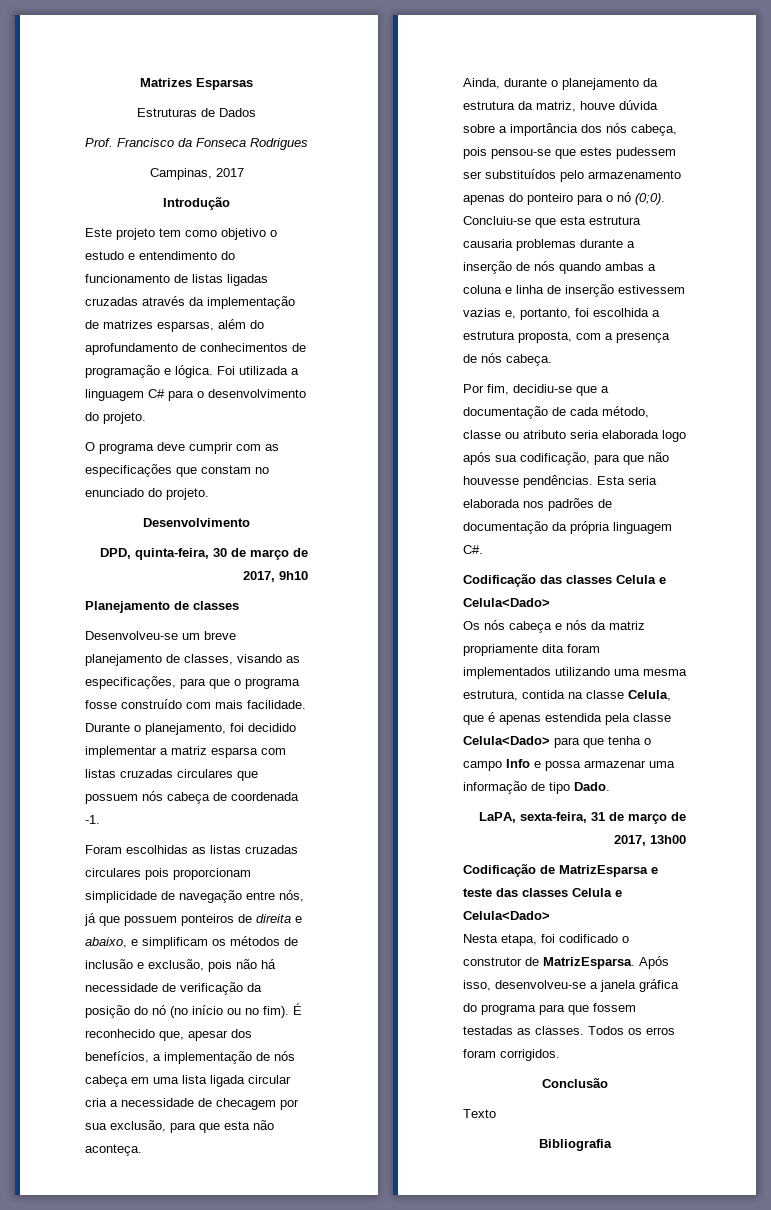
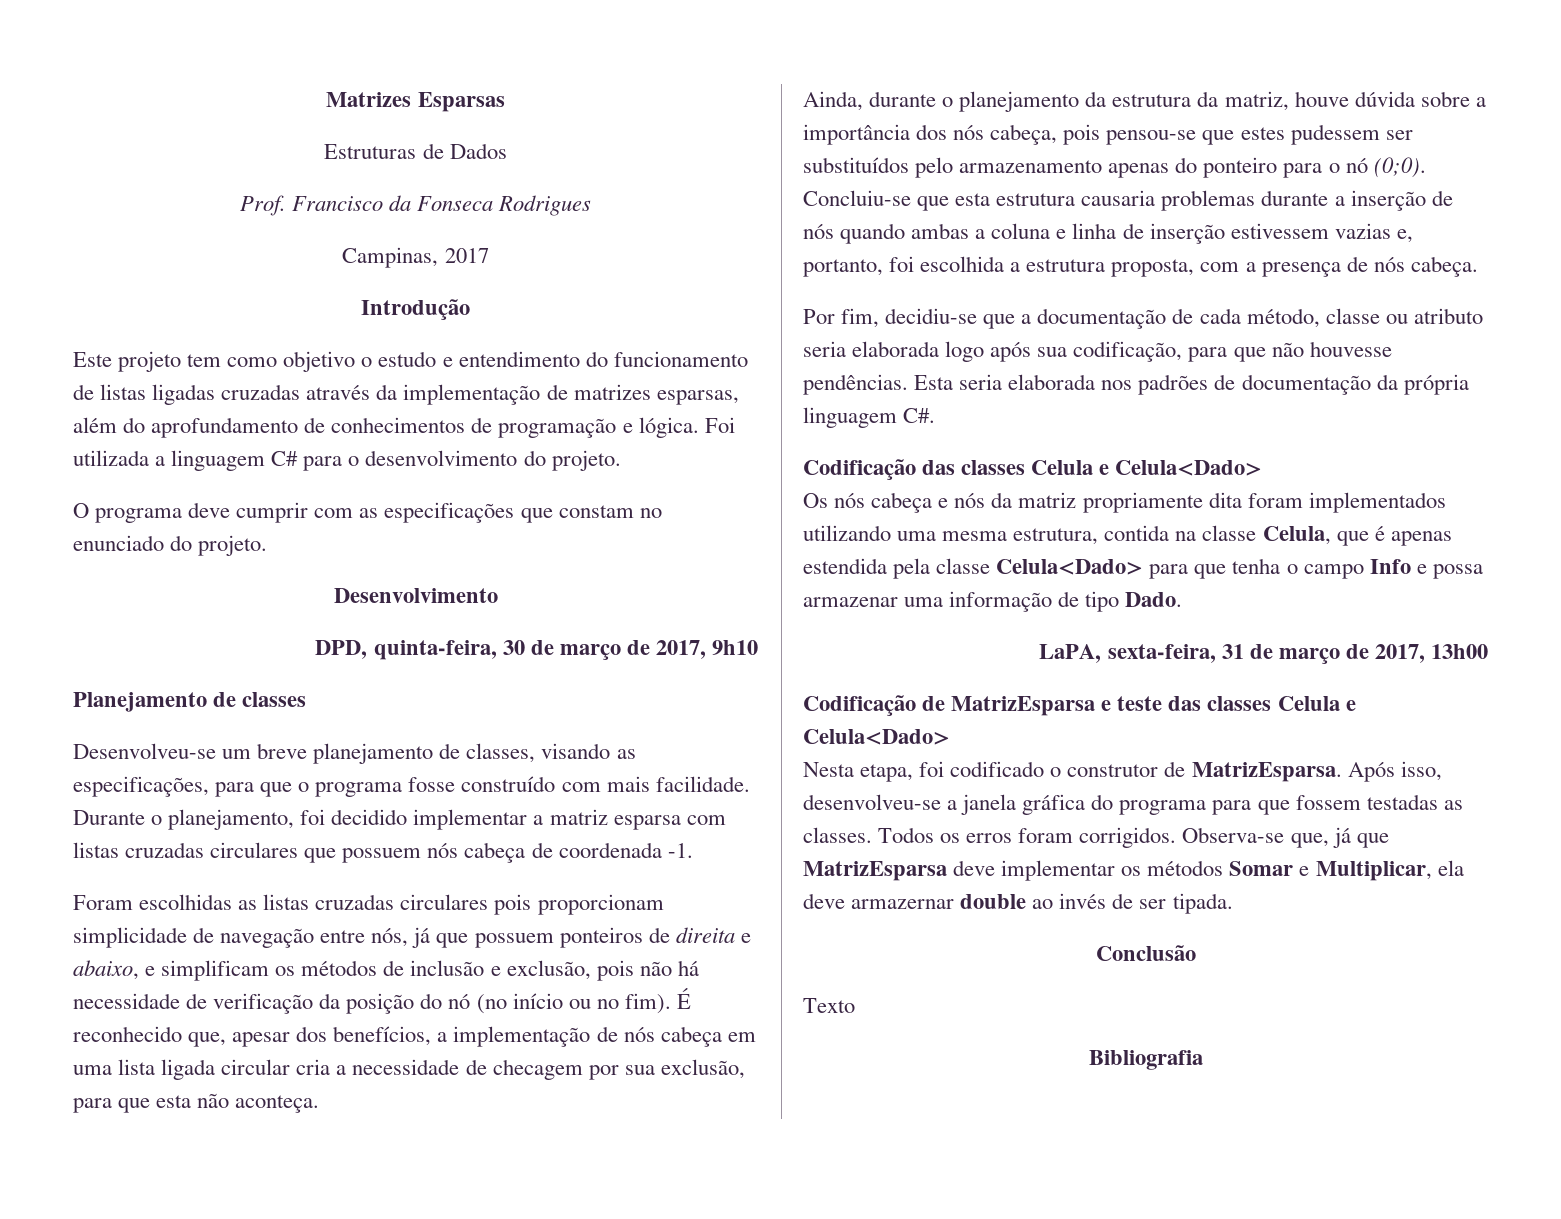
+ Observa-se que, já que MatrizEsparsa deve implementar os métodos Somar e Multiplicar, ela deve armazernar double ao invés de ser tipada.

